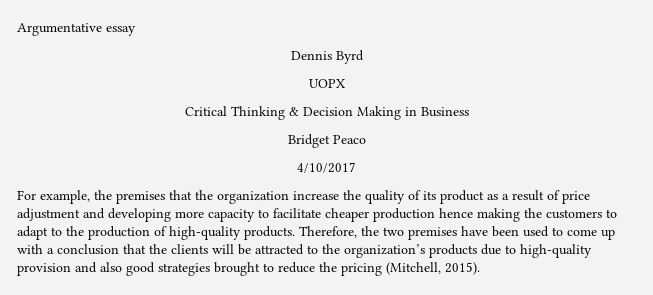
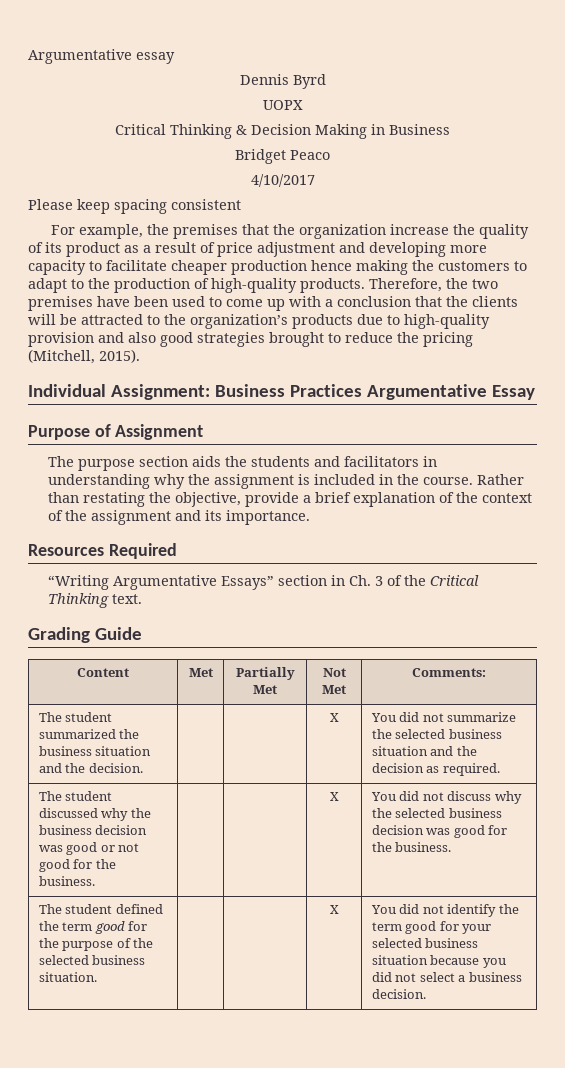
+ Please keep spacing consistent
+ Individual Assignment: Business Practices Argumentative Essay
+ Purpose of Assignment
+ The purpose section aids the students and facilitators in understanding why the assignment is included in the course. Rather than restating the objective, provide a brief explanation of the context of the assignment and its importance.
+ Resources Required
+ “Writing Argumentative Essays” section in Ch. 3 of the Critical Thinking text.
+ Grading Guide
+ Content | Met | Partially Met | Not Met | Comments:
+ The student summarized the business situation and the decision. | | | X | You did not summarize the selected business situation and the decision as required.
+ The student discussed why the business decision was good or not good for the business. | | | X | You did not discuss why the selected business decision was good for the business.
+ The student defined the term good for the purpose of the selected business situation. | | | X | You did not identify the term good for your selected business situation because you did not select a business decision.

